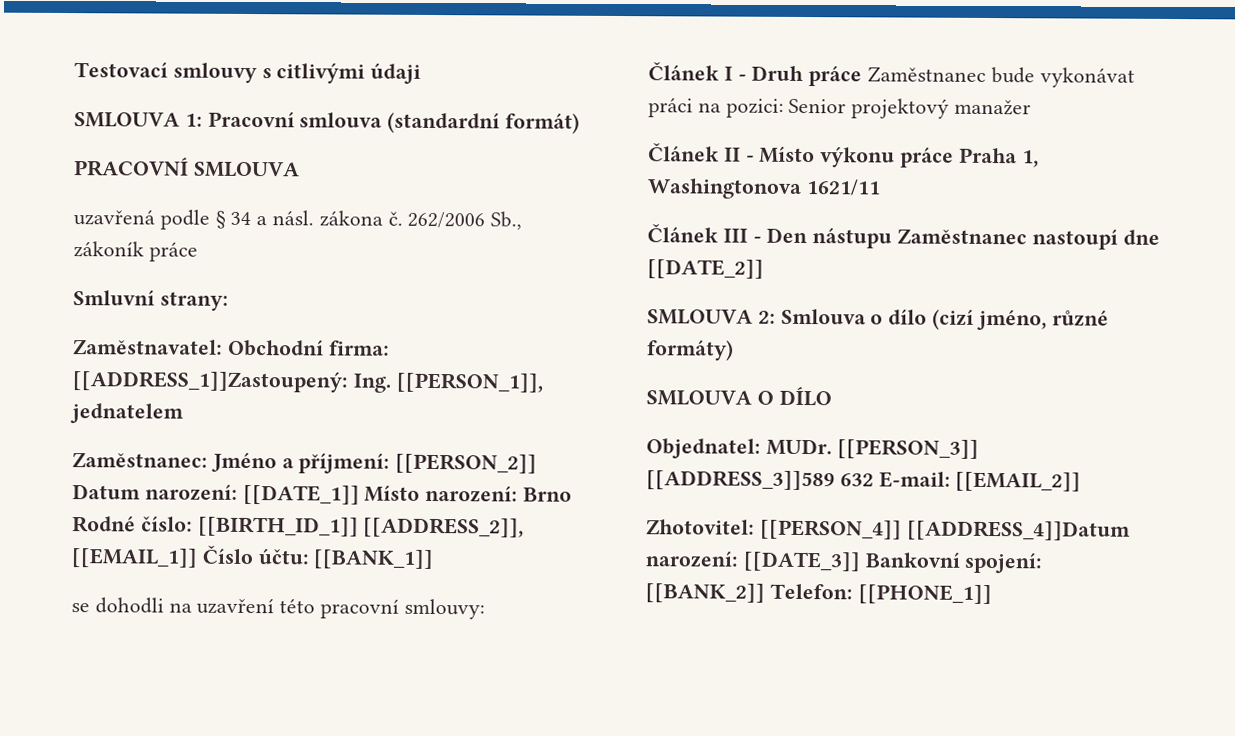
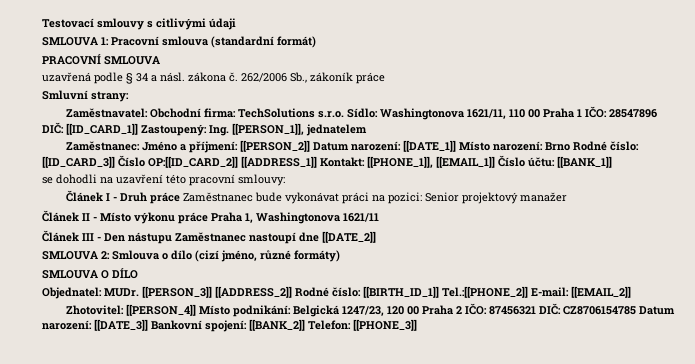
- Zaměstnavatel: Obchodní firma: [[ADDRESS_1]]Zastoupený: Ing. [[PERSON_1]], jednatelem
+ Zaměstnavatel: Obchodní firma: TechSolutions s.r.o. Sídlo: Washingtonova 1621/11, 110 00 Praha 1 IČO: 28547896 DIČ: [[ID_CARD_1]] Zastoupený: Ing. [[PERSON_1]], jednatelem
- Zaměstnanec: Jméno a příjmení: [[PERSON_2]] Datum narození: [[DATE_1]] Místo narození: Brno Rodné číslo: [[BIRTH_ID_1]] [[ADDRESS_2]], [[EMAIL_1]] Číslo účtu: [[BANK_1]]
+ Zaměstnanec: Jméno a příjmení: [[PERSON_2]] Datum narození: [[DATE_1]] Místo narození: Brno Rodné číslo: [[ID_CARD_3]] Číslo OP:[[ID_CARD_2]] [[ADDRESS_1]] Kontakt: [[PHONE_1]], [[EMAIL_1]] Číslo účtu: [[BANK_1]]
- [[PERSON_3]] [[ADDRESS_3]]589 632 E-mail: [[EMAIL_2]]
+ [[PERSON_3]] [[ADDRESS_2]] Rodné číslo: [[BIRTH_ID_1]] Tel.:[[PHONE_2]] E-mail: [[EMAIL_2]]
- Zhotovitel: [[PERSON_4]] [[ADDRESS_4]]Datum narození: [[DATE_3]] Bankovní spojení: [[BANK_2]] Telefon: [[PHONE_1]]
+ Zhotovitel: [[PERSON_4]] Místo podnikání: Belgická 1247/23, 120 00 Praha 2 IČO: 87456321 DIČ: CZ8706154785 Datum narození: [[DATE_3]] Bankovní spojení: [[BANK_2]] Telefon: [[PHONE_3]]

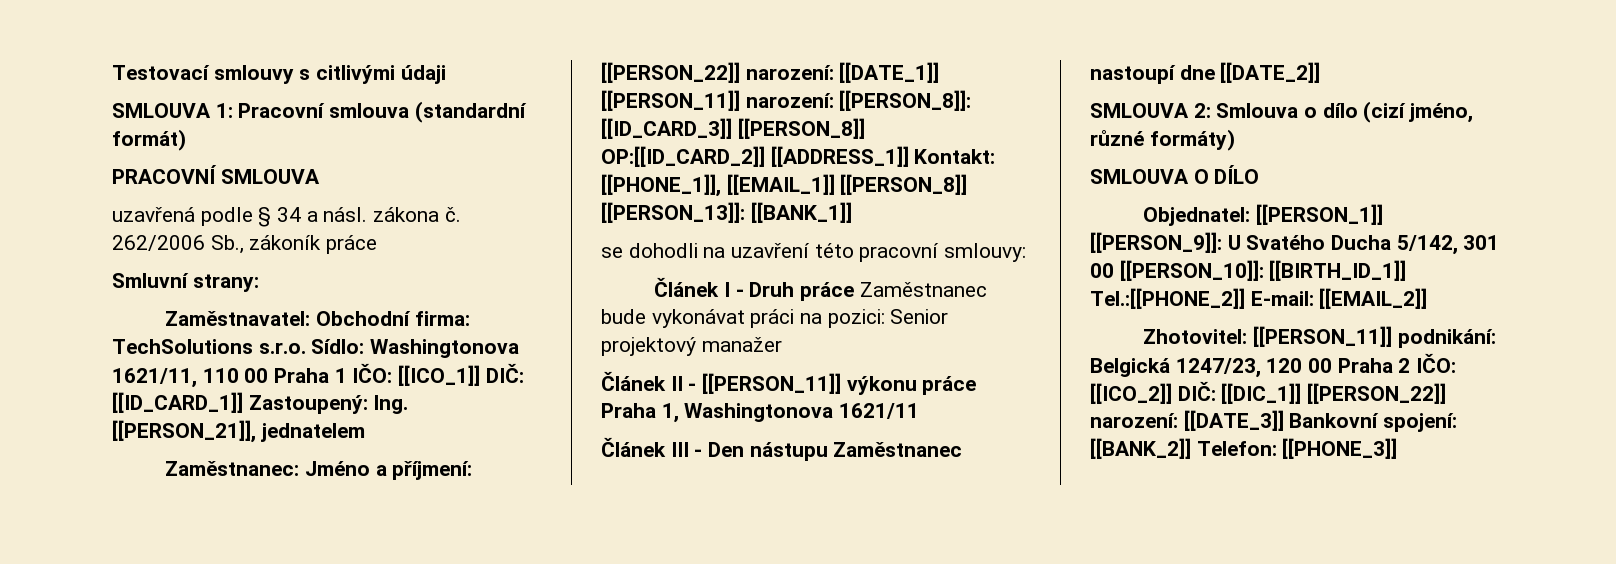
- Zaměstnavatel: Obchodní firma: TechSolutions s.r.o. Sídlo: Washingtonova 1621/11, 110 00 Praha 1 IČO: 28547896 DIČ: [[ID_CARD_1]] Zastoupený: Ing. [[PERSON_1]], jednatelem
+ Zaměstnavatel: Obchodní firma: TechSolutions s.r.o. Sídlo: Washingtonova 1621/11, 110 00 Praha 1 IČO: [[ICO_1]] DIČ: [[ID_CARD_1]] Zastoupený: Ing. [[PERSON_21]], jednatelem
- Zaměstnanec: Jméno a příjmení: [[PERSON_2]] Datum narození: [[DATE_1]] Místo narození: Brno Rodné číslo: [[ID_CARD_3]] Číslo OP:[[ID_CARD_2]] [[ADDRESS_1]] Kontakt: [[PHONE_1]], [[EMAIL_1]] Číslo účtu: [[BANK_1]]
+ Zaměstnanec: Jméno a příjmení: [[PERSON_22]] narození: [[DATE_1]] [[PERSON_11]] narození: [[PERSON_8]]: [[ID_CARD_3]] [[PERSON_8]] OP:[[ID_CARD_2]] [[ADDRESS_1]] Kontakt: [[PHONE_1]], [[EMAIL_1]] [[PERSON_8]] [[PERSON_13]]: [[BANK_1]]
- Článek II - Místo výkonu práce Praha 1, Washingtonova 1621/11
+ Článek II - [[PERSON_11]] výkonu práce Praha 1, Washingtonova 1621/11
- Objednatel: MUDr. [[PERSON_3]] [[ADDRESS_2]] Rodné číslo: [[BIRTH_ID_1]] Tel.:[[PHONE_2]] E-mail: [[EMAIL_2]]
+ Objednatel: [[PERSON_1]] [[PERSON_9]]: U Svatého Ducha 5/142, 301 00 [[PERSON_10]]: [[BIRTH_ID_1]] Tel.:[[PHONE_2]] E-mail: [[EMAIL_2]]
- Zhotovitel: [[PERSON_4]] Místo podnikání: Belgická 1247/23, 120 00 Praha 2 IČO: 87456321 DIČ: CZ8706154785 Datum narození: [[DATE_3]] Bankovní spojení: [[BANK_2]] Telefon: [[PHONE_3]]
+ Zhotovitel: [[PERSON_11]] podnikání: Belgická 1247/23, 120 00 Praha 2 IČO: [[ICO_2]] DIČ: [[DIC_1]] [[PERSON_22]] narození: [[DATE_3]] Bankovní spojení: [[BANK_2]] Telefon: [[PHONE_3]]

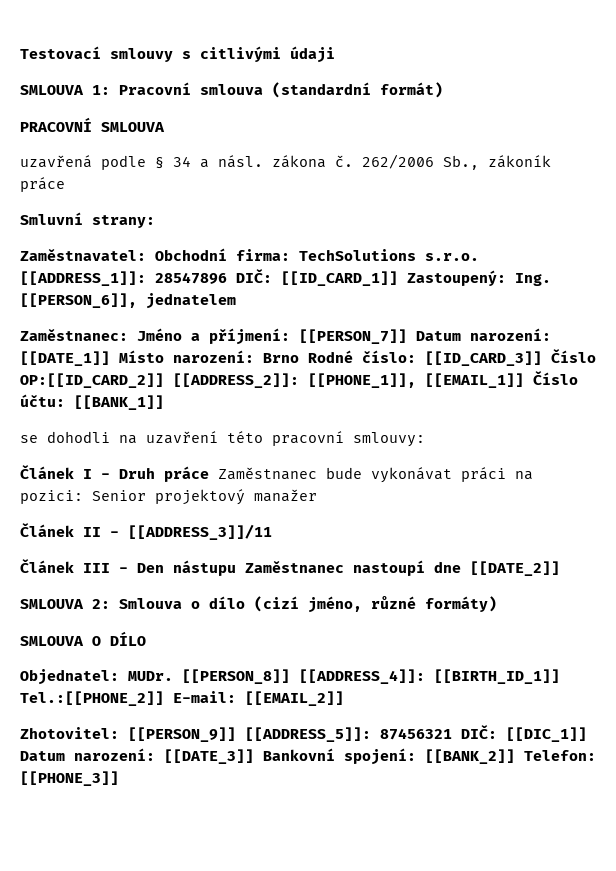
- Zaměstnavatel: Obchodní firma: TechSolutions s.r.o. Sídlo: Washingtonova 1621/11, 110 00 Praha 1 IČO: [[ICO_1]] DIČ: [[ID_CARD_1]] Zastoupený: Ing. [[PERSON_21]], jednatelem
+ Zaměstnavatel: Obchodní firma: TechSolutions s.r.o. [[ADDRESS_1]]: 28547896 DIČ: [[ID_CARD_1]] Zastoupený: Ing. [[PERSON_6]], jednatelem
- Zaměstnanec: Jméno a příjmení: [[PERSON_22]] narození: [[DATE_1]] [[PERSON_11]] narození: [[PERSON_8]]: [[ID_CARD_3]] [[PERSON_8]] OP:[[ID_CARD_2]] [[ADDRESS_1]] Kontakt: [[PHONE_1]], [[EMAIL_1]] [[PERSON_8]] [[PERSON_13]]: [[BANK_1]]
+ Zaměstnanec: Jméno a příjmení: [[PERSON_7]] Datum narození: [[DATE_1]] Místo narození: Brno Rodné číslo: [[ID_CARD_3]] Číslo OP:[[ID_CARD_2]] [[ADDRESS_2]]: [[PHONE_1]], [[EMAIL_1]] Číslo účtu: [[BANK_1]]
- Článek II - [[PERSON_11]] výkonu práce Praha 1, Washingtonova 1621/11
+ Článek II - [[ADDRESS_3]]/11
- Objednatel: [[PERSON_1]] [[PERSON_9]]: U Svatého Ducha 5/142, 301 00 [[PERSON_10]]: [[BIRTH_ID_1]] Tel.:[[PHONE_2]] E-mail: [[EMAIL_2]]
+ Objednatel: MUDr. [[PERSON_8]] [[ADDRESS_4]]: [[BIRTH_ID_1]] Tel.:[[PHONE_2]] E-mail: [[EMAIL_2]]
- Zhotovitel: [[PERSON_11]] podnikání: Belgická 1247/23, 120 00 Praha 2 IČO: [[ICO_2]] DIČ: [[DIC_1]] [[PERSON_22]] narození: [[DATE_3]] Bankovní spojení: [[BANK_2]] Telefon: [[PHONE_3]]
+ Zhotovitel: [[PERSON_9]] [[ADDRESS_5]]: 87456321 DIČ: [[DIC_1]] Datum narození: [[DATE_3]] Bankovní spojení: [[BANK_2]] Telefon: [[PHONE_3]]

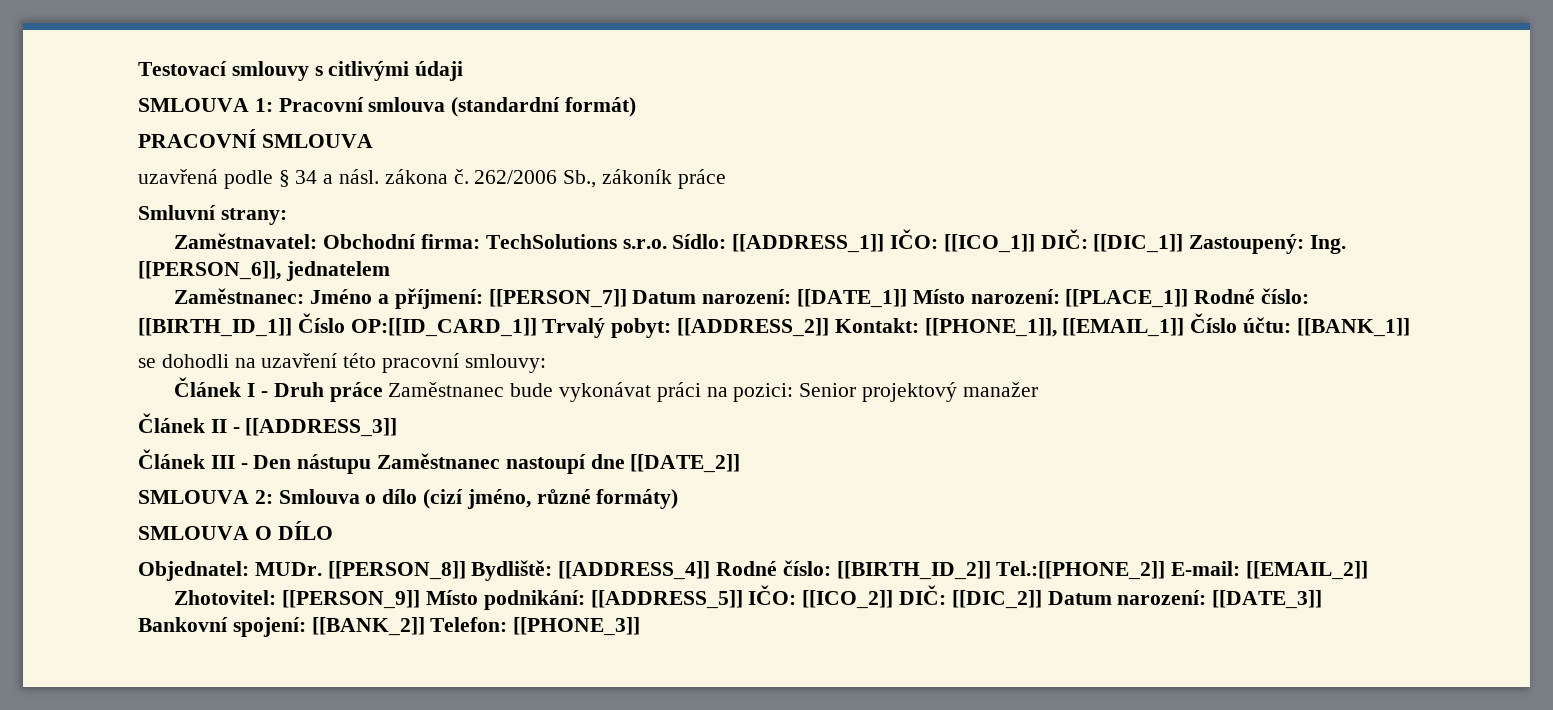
- Zaměstnavatel: Obchodní firma: TechSolutions s.r.o. [[ADDRESS_1]]: 28547896 DIČ: [[ID_CARD_1]] Zastoupený: Ing. [[PERSON_6]], jednatelem
+ Zaměstnavatel: Obchodní firma: TechSolutions s.r.o. Sídlo: [[ADDRESS_1]] IČO: [[ICO_1]] DIČ: [[DIC_1]] Zastoupený: Ing. [[PERSON_6]], jednatelem
- Zaměstnanec: Jméno a příjmení: [[PERSON_7]] Datum narození: [[DATE_1]] Místo narození: Brno Rodné číslo: [[ID_CARD_3]] Číslo OP:[[ID_CARD_2]] [[ADDRESS_2]]: [[PHONE_1]], [[EMAIL_1]] Číslo účtu: [[BANK_1]]
+ Zaměstnanec: Jméno a příjmení: [[PERSON_7]] Datum narození: [[DATE_1]] Místo narození: [[PLACE_1]] Rodné číslo: [[BIRTH_ID_1]] Číslo OP:[[ID_CARD_1]] Trvalý pobyt: [[ADDRESS_2]] Kontakt: [[PHONE_1]], [[EMAIL_1]] Číslo účtu: [[BANK_1]]
- Článek II - [[ADDRESS_3]]/11
+ Článek II - [[ADDRESS_3]]
- [[PERSON_8]] [[ADDRESS_4]]: [[BIRTH_ID_1]] Tel.:[[PHONE_2]] E-mail: [[EMAIL_2]]
+ [[PERSON_8]] Bydliště: [[ADDRESS_4]] Rodné číslo: [[BIRTH_ID_2]] Tel.:[[PHONE_2]] E-mail: [[EMAIL_2]]
- Zhotovitel: [[PERSON_9]] [[ADDRESS_5]]: 87456321 DIČ: [[DIC_1]] Datum narození: [[DATE_3]] Bankovní spojení: [[BANK_2]] Telefon: [[PHONE_3]]
+ Zhotovitel: [[PERSON_9]] Místo podnikání: [[ADDRESS_5]] IČO: [[ICO_2]] DIČ: [[DIC_2]] Datum narození: [[DATE_3]] Bankovní spojení: [[BANK_2]] Telefon: [[PHONE_3]]

